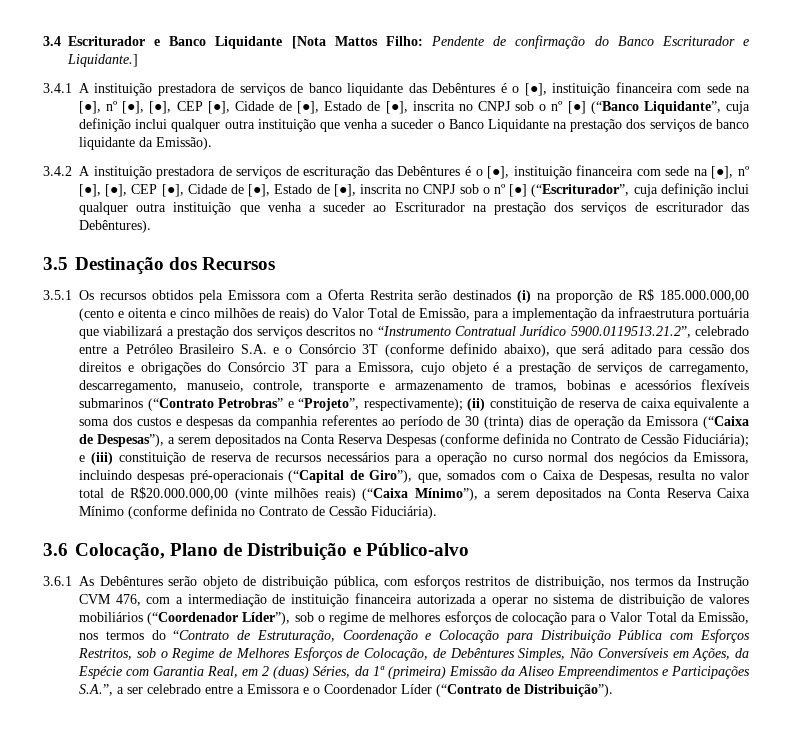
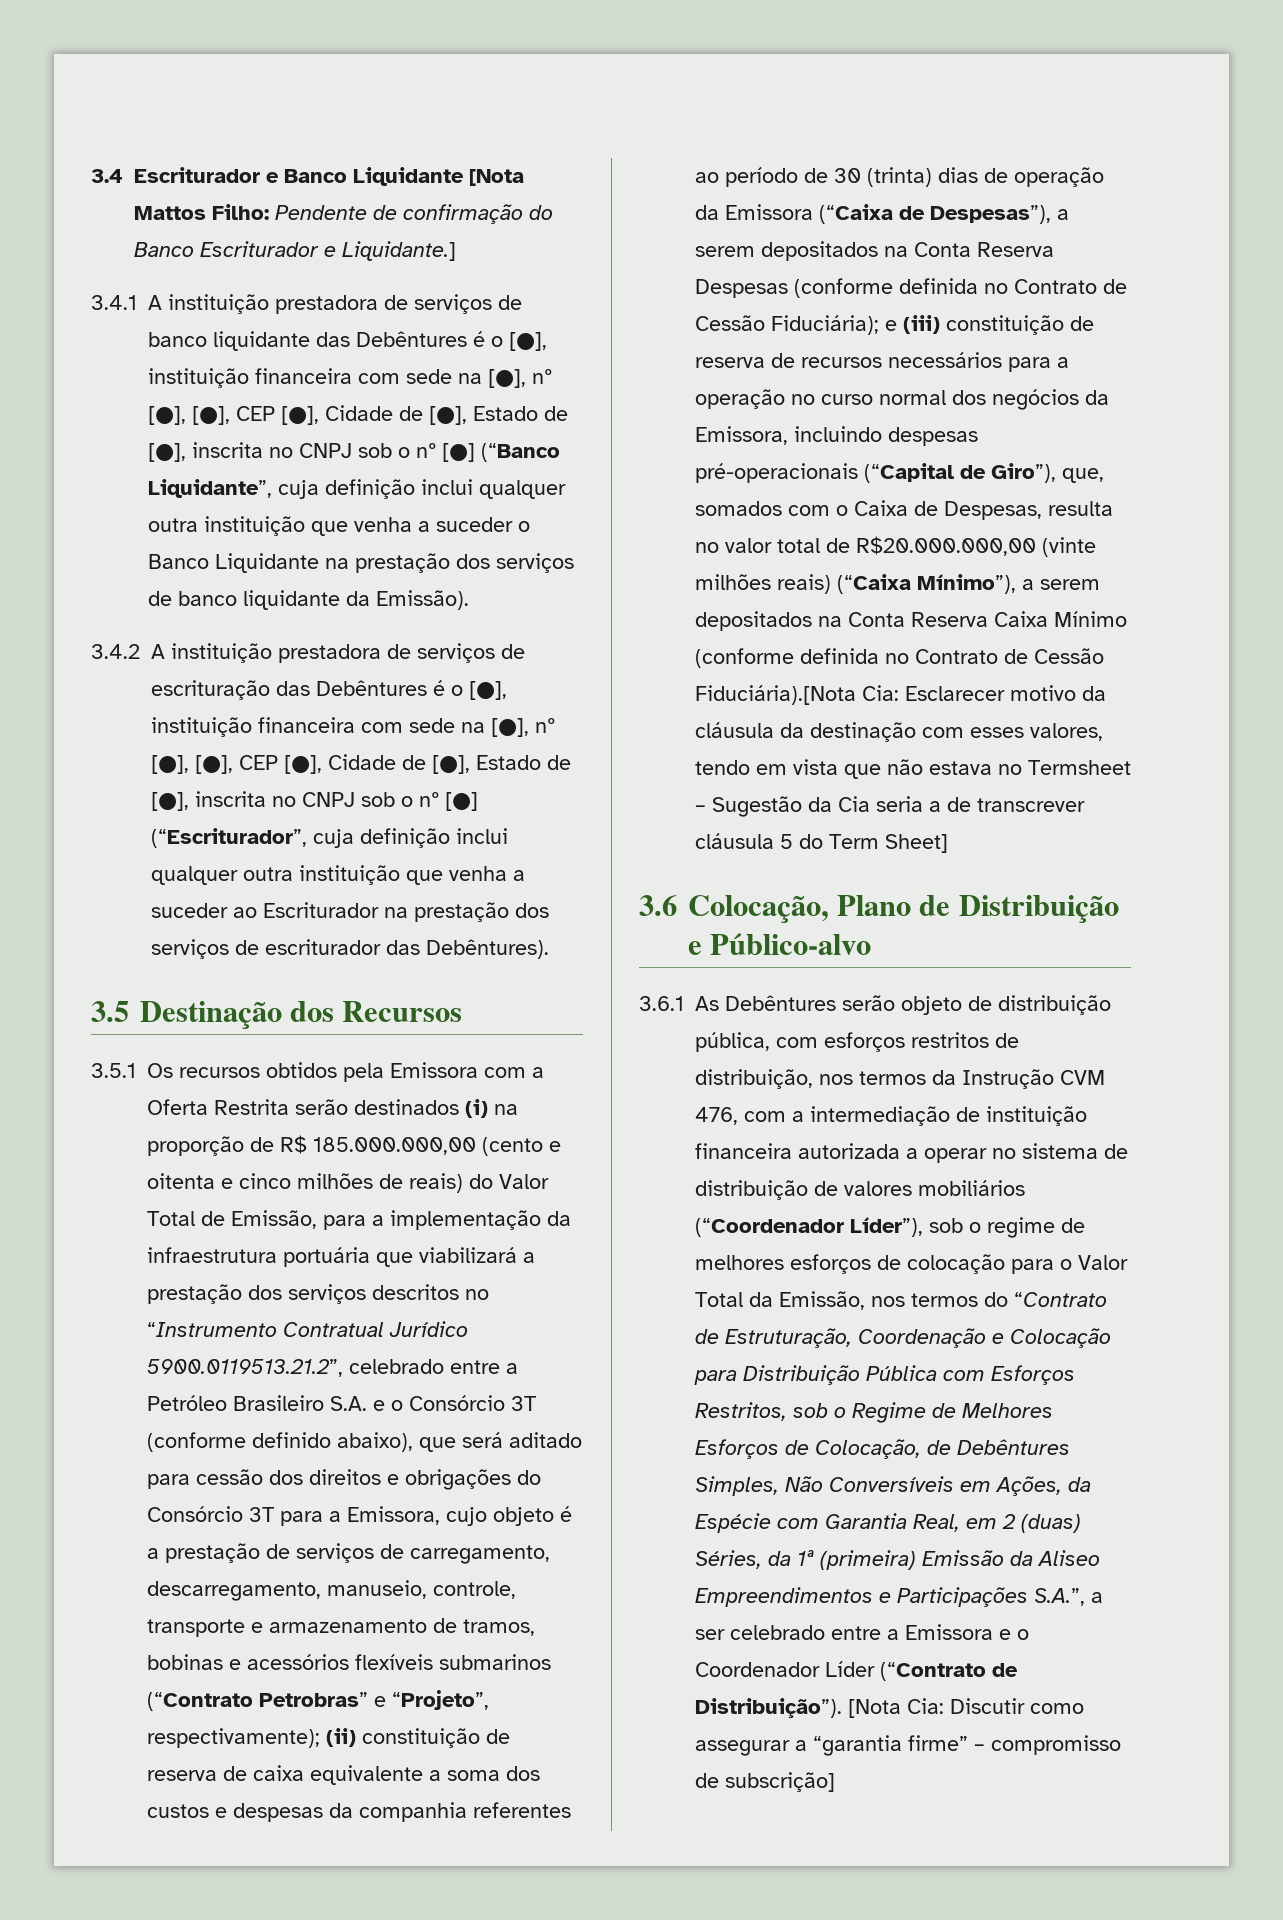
- e (iii) constituição de reserva de recursos necessários para a operação no curso normal dos negócios da Emissora, incluindo despesas pré-operacionais (“Capital de Giro”), que, somados com o Caixa de Despesas, resulta no valor total de R$20.000.000,00 (vinte milhões reais) (“Caixa Mínimo”), a serem depositados na Conta Reserva Caixa Mínimo (conforme definida no Contrato de Cessão Fiduciária).
+ e (iii) constituição de reserva de recursos necessários para a operação no curso normal dos negócios da Emissora, incluindo despesas pré-operacionais (“Capital de Giro”), que, somados com o Caixa de Despesas, resulta no valor total de R$20.000.000,00 (vinte milhões reais) (“Caixa Mínimo”), a serem depositados na Conta Reserva Caixa Mínimo (conforme definida no Contrato de Cessão Fiduciária).[Nota Cia: Esclarecer motivo da cláusula da destinação com esses valores, tendo em vista que não estava no Termsheet – Sugestão da Cia seria a de transcrever cláusula 5 do Term Sheet]
+ [Nota Cia: Discutir como assegurar a “garantia firme” – compromisso de subscrição]

